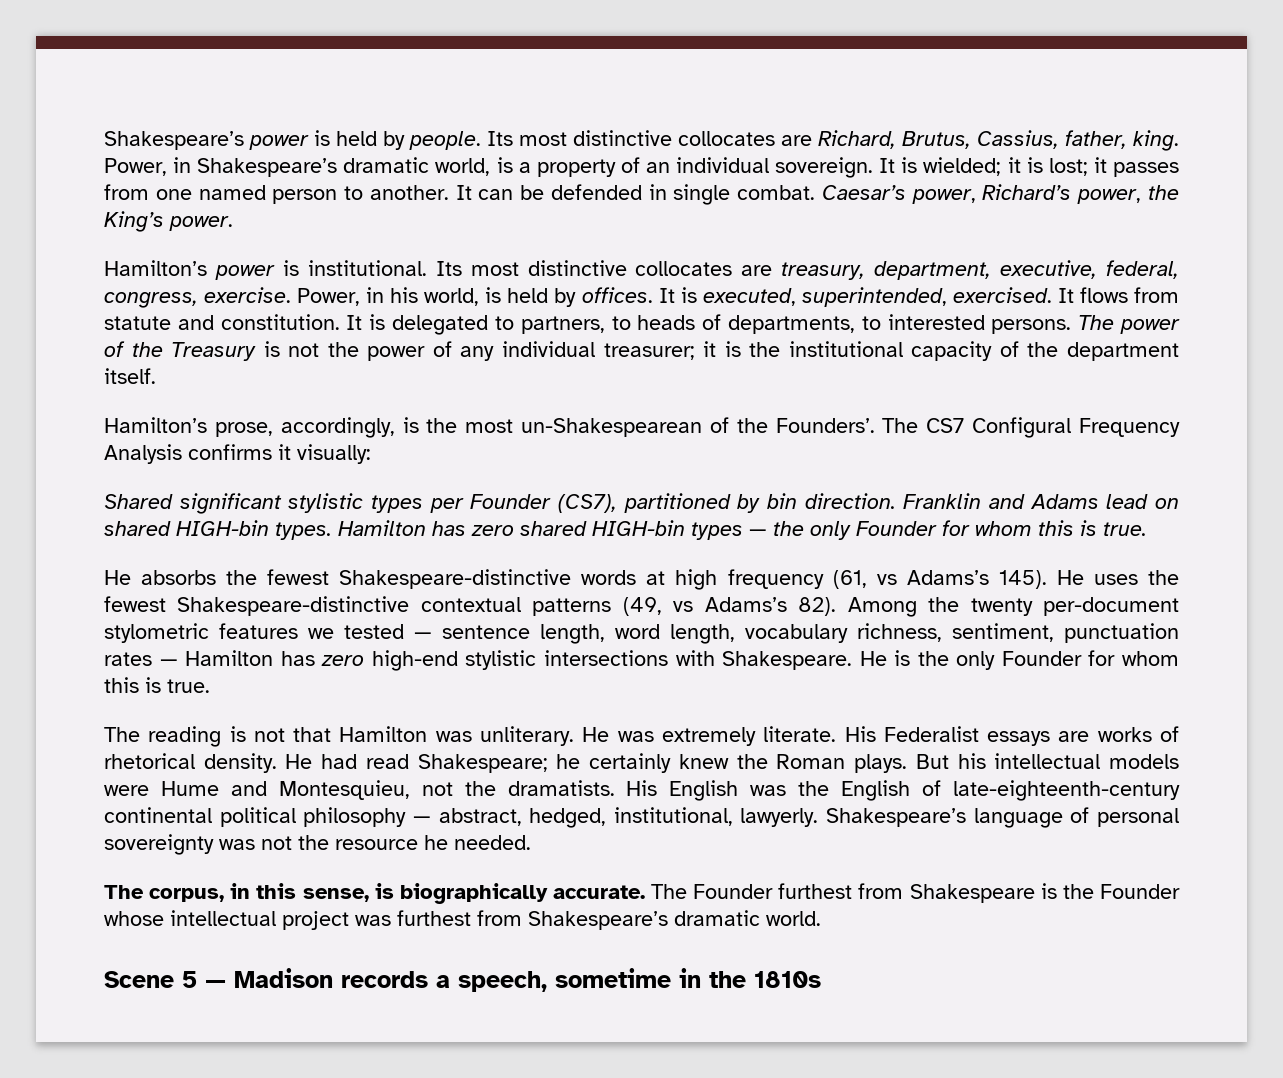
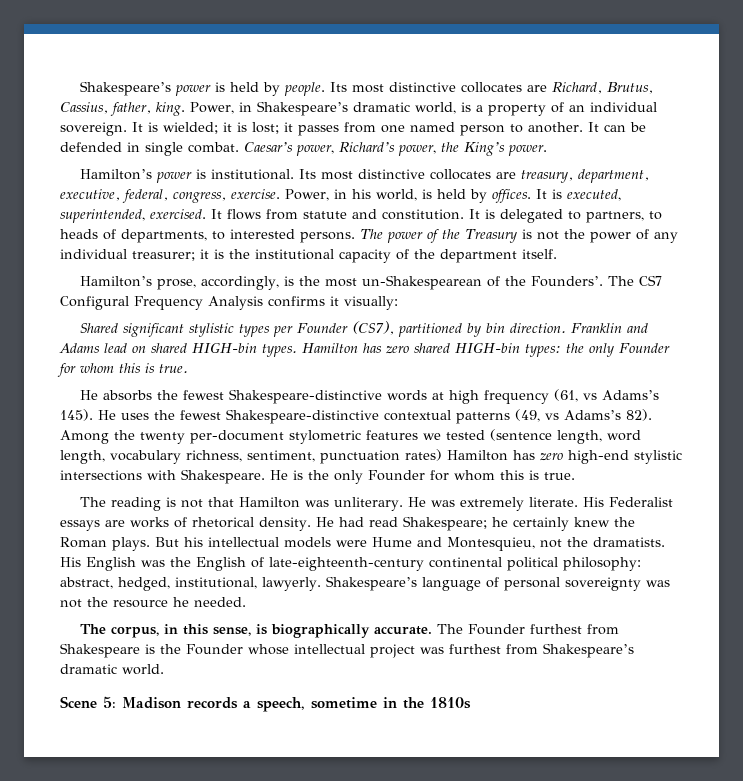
- Hamilton has zero shared HIGH-bin types — the only Founder for whom this is true.
+ Hamilton has zero shared HIGH-bin types: the only Founder for whom this is true.
- Among the twenty per-document stylometric features we tested — sentence length, word length, vocabulary richness, sentiment, punctuation rates — Hamilton has zero high-end stylistic intersections with Shakespeare.
+ Among the twenty per-document stylometric features we tested (sentence length, word length, vocabulary richness, sentiment, punctuation rates) Hamilton has zero high-end stylistic intersections with Shakespeare.
- His English was the English of late-eighteenth-century continental political philosophy — abstract, hedged, institutional, lawyerly.
+ His English was the English of late-eighteenth-century continental political philosophy: abstract, hedged, institutional, lawyerly.
- Scene 5 — Madison records a speech, sometime in the 1810s
+ Scene 5: Madison records a speech, sometime in the 1810s

